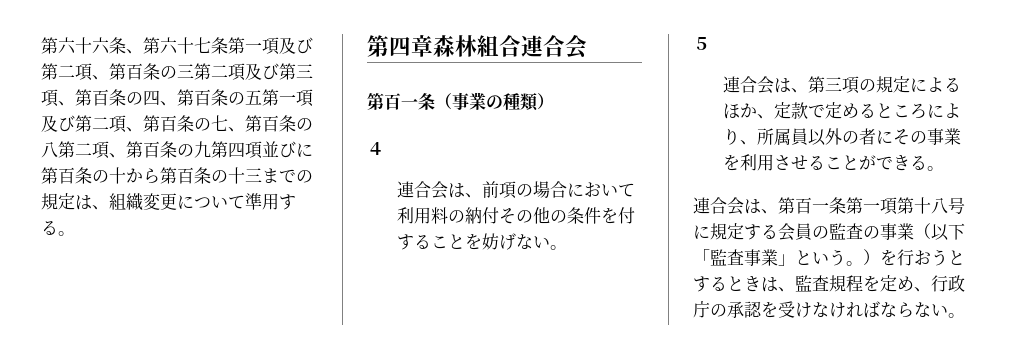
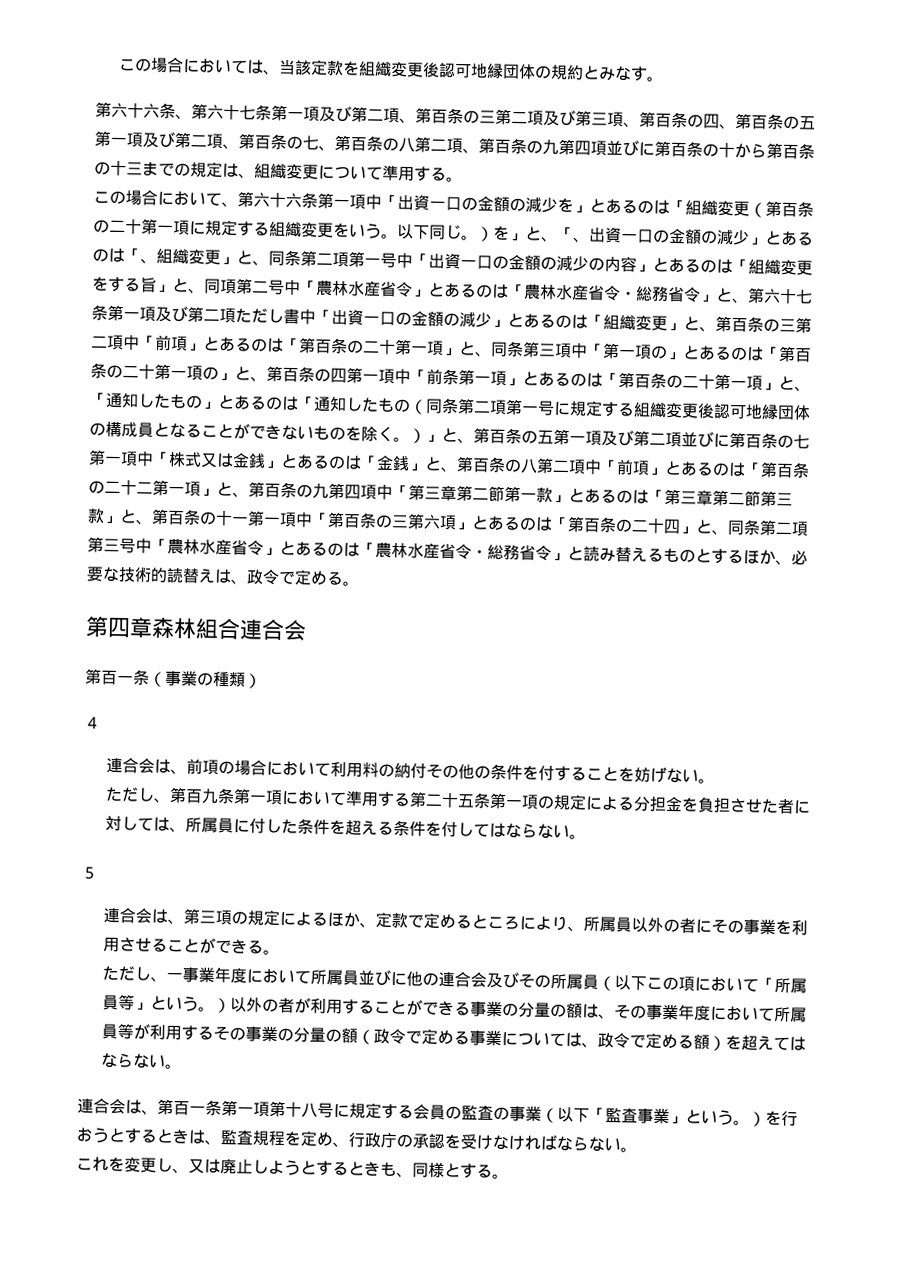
+ この場合においては、当該定款を組織変更後認可地縁団体の規約とみなす。
+ この場合において、第六十六条第一項中「出資一口の金額の減少を」とあるのは「組織変更（第百条の二十第一項に規定する組織変更をいう。以下同じ。）を」と、「、出資一口の金額の減少」とあるのは「、組織変更」と、同条第二項第一号中「出資一口の金額の減少の内容」とあるのは「組織変更をする旨」と、同項第二号中「農林水産省令」とあるのは「農林水産省令・総務省令」と、第六十七条第一項及び第二項ただし書中「出資一口の金額の減少」とあるのは「組織変更」と、第百条の三第二項中「前項」とあるのは「第百条の二十第一項」と、同条第三項中「第一項の」とあるのは「第百条の二十第一項の」と、第百条の四第一項中「前条第一項」とあるのは「第百条の二十第一項」と、「通知したもの」とあるのは「通知したもの（同条第二項第一号に規定する組織変更後認可地縁団体の構成員となることができないものを除く。）」と、第百条の五第一項及び第二項並びに第百条の七第一項中「株式又は金銭」とあるのは「金銭」と、第百条の八第二項中「前項」とあるのは「第百条の二十二第一項」と、第百条の九第四項中「第三章第二節第一款」とあるのは「第三章第二節第三款」と、第百条の十一第一項中「第百条の三第六項」とあるのは「第百条の二十四」と、同条第二項第三号中「農林水産省令」とあるのは「農林水産省令・総務省令」と読み替えるものとするほか、必要な技術的読替えは、政令で定める。
+ ただし、第百九条第一項において準用する第二十五条第一項の規定による分担金を負担させた者に対しては、所属員に付した条件を超える条件を付してはならない。
+ ただし、一事業年度において所属員並びに他の連合会及びその所属員（以下この項において「所属員等」という。）以外の者が利用することができる事業の分量の額は、その事業年度において所属員等が利用するその事業の分量の額（政令で定める事業については、政令で定める額）を超えてはならない。
+ これを変更し、又は廃止しようとするときも、同様とする。

